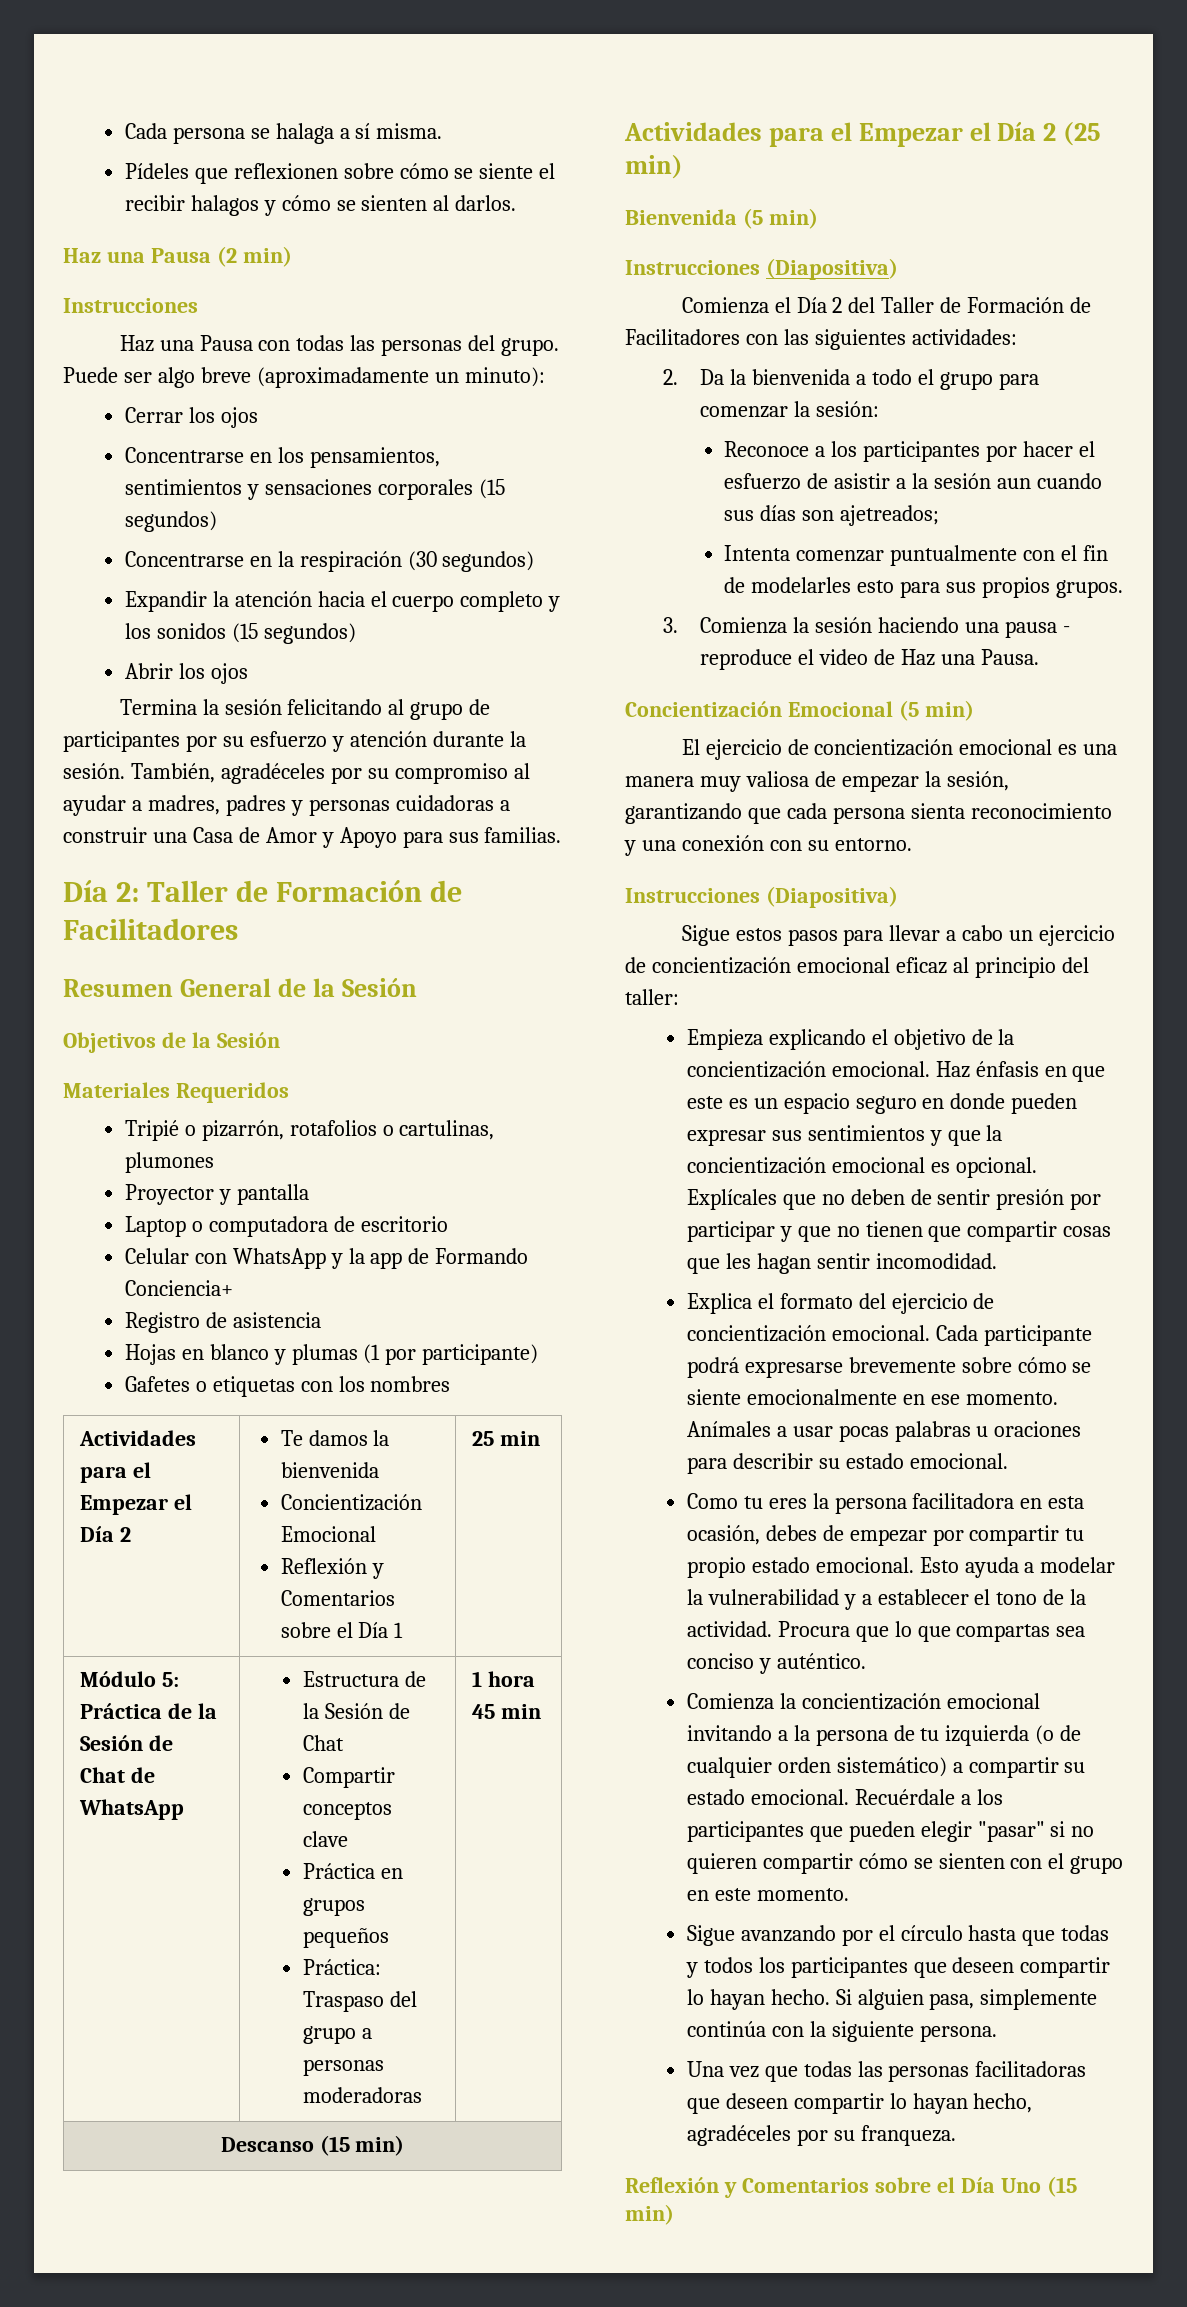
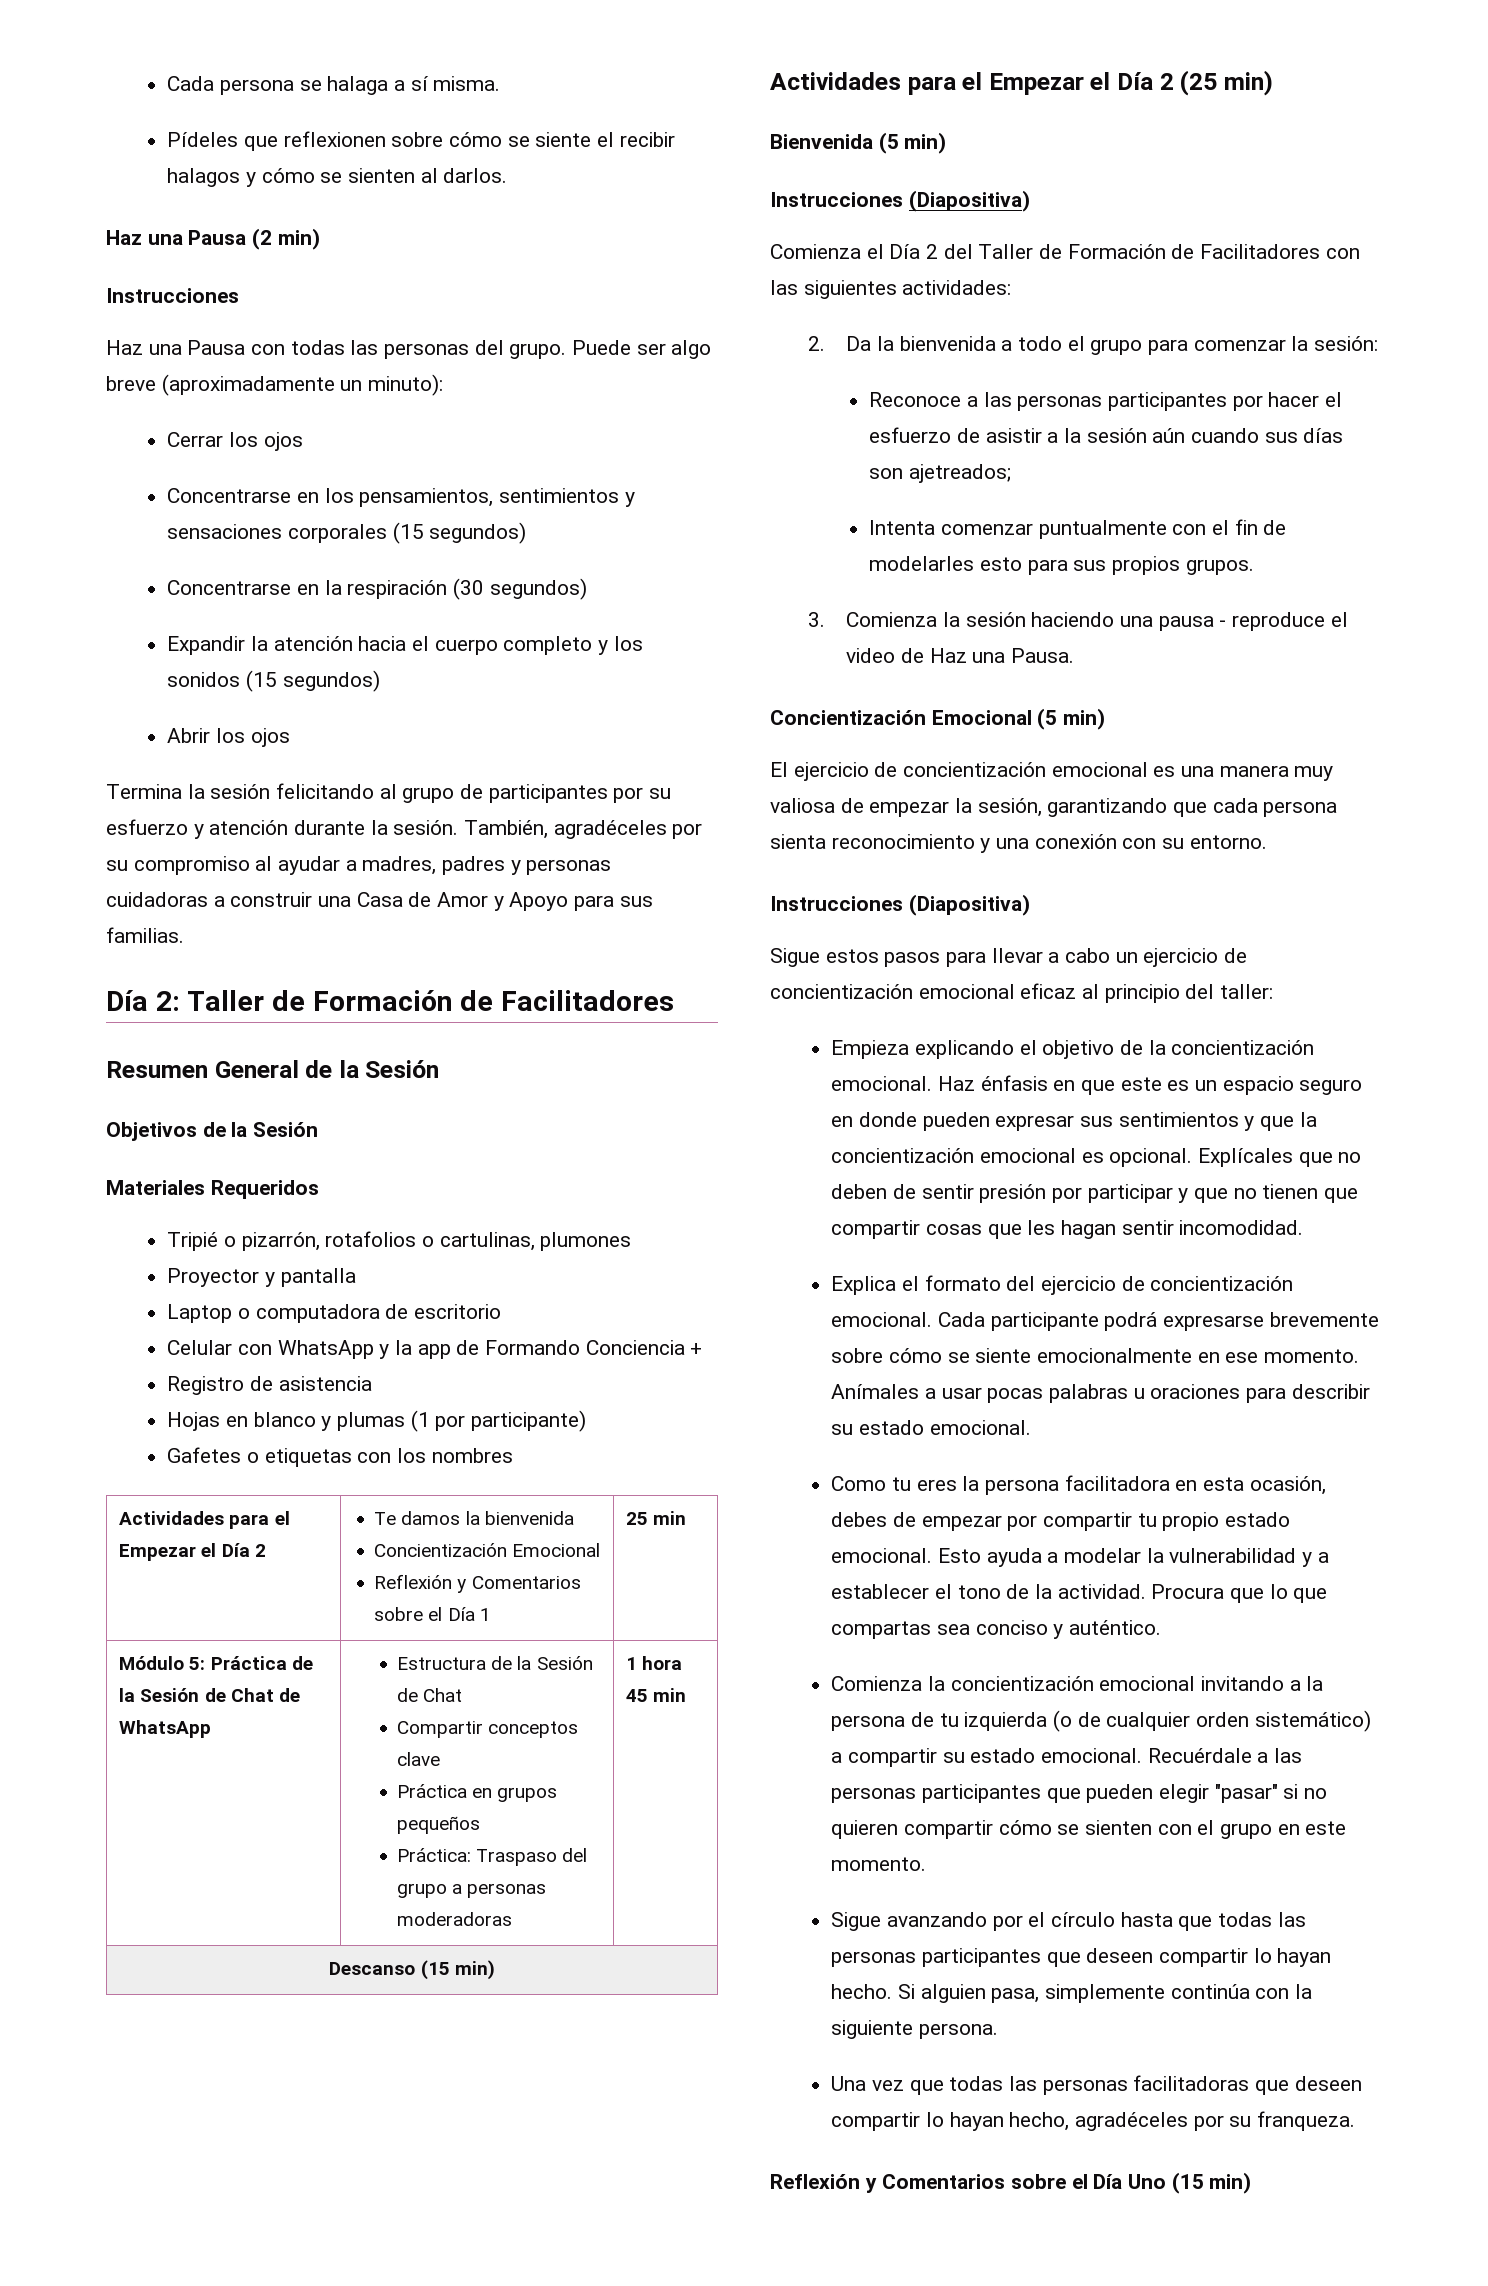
- Celular con WhatsApp y la app de Formando Conciencia+
+ Celular con WhatsApp y la app de Formando Conciencia +
- Reconoce a los participantes por hacer el esfuerzo de asistir a la sesión aun cuando sus días son ajetreados;
+ Reconoce a las personas participantes por hacer el esfuerzo de asistir a la sesión aún cuando sus días son ajetreados;
- Recuérdale a los participantes que pueden elegir "pasar" si no quieren compartir cómo se sienten con el grupo en este momento.
+ Recuérdale a las personas participantes que pueden elegir "pasar" si no quieren compartir cómo se sienten con el grupo en este momento.
- Sigue avanzando por el círculo hasta que todas y todos los participantes que deseen compartir lo hayan hecho.
+ Sigue avanzando por el círculo hasta que todas las personas participantes que deseen compartir lo hayan hecho.

